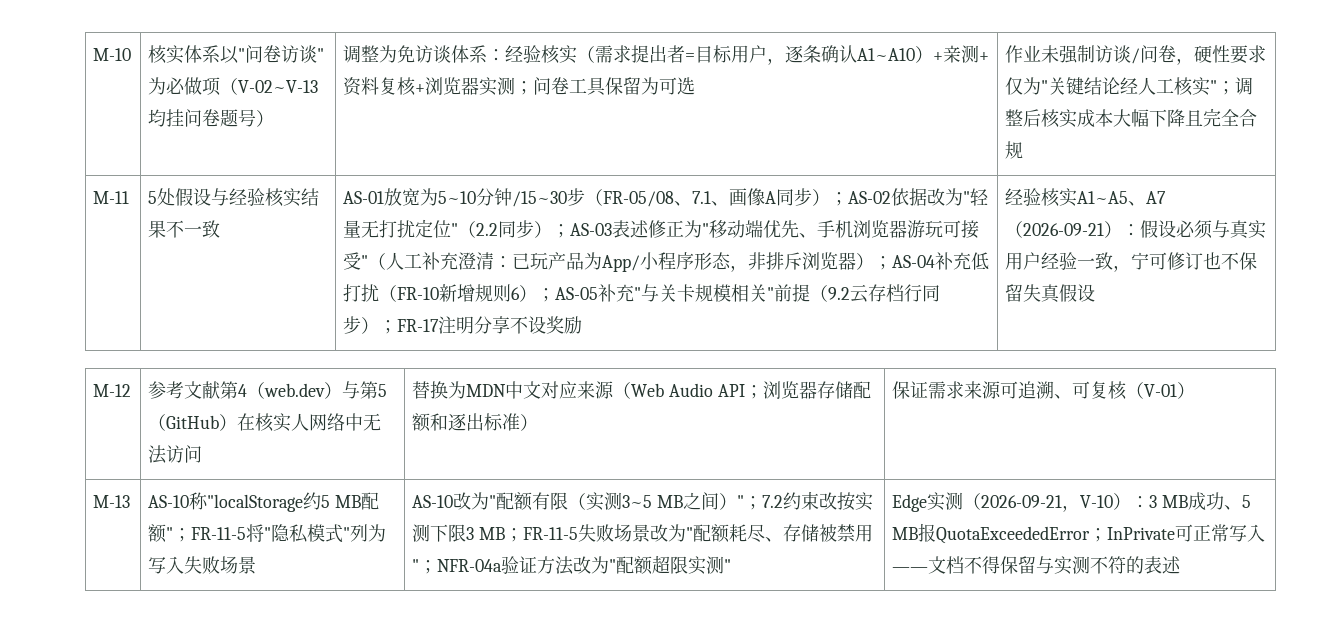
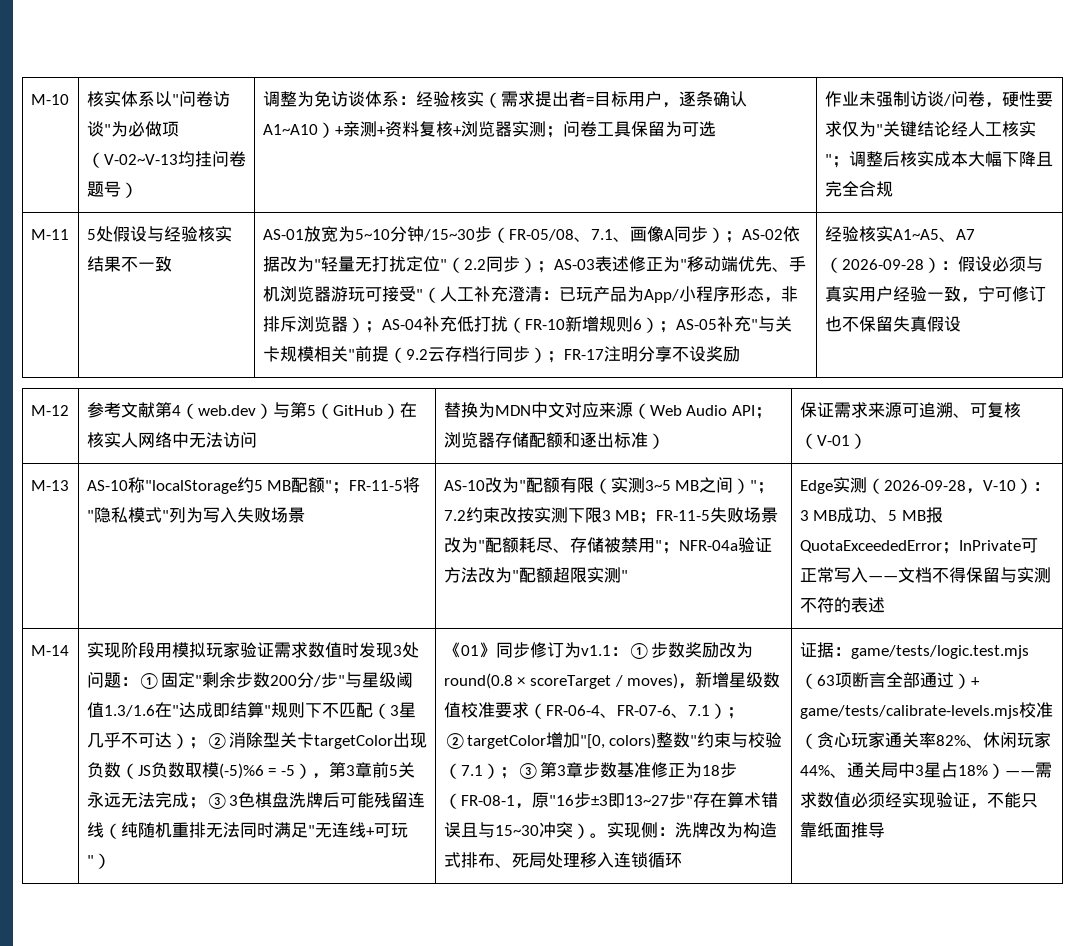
- 经验核实A1~A5、A7（2026-09-21）：假设必须与真实用户经验一致，宁可修订也不保留失真假设
+ 经验核实A1~A5、A7（2026-09-28）：假设必须与真实用户经验一致，宁可修订也不保留失真假设
- Edge实测（2026-09-21，V-10）：3 MB成功、5 MB报QuotaExceededError；InPrivate可正常写入——文档不得保留与实测不符的表述
+ Edge实测（2026-09-28，V-10）：3 MB成功、5 MB报QuotaExceededError；InPrivate可正常写入——文档不得保留与实测不符的表述
+ M-14 | 实现阶段用模拟玩家验证需求数值时发现3处问题：①固定"剩余步数200分/步"与星级阈值1.3/1.6在"达成即结算"规则下不匹配（3星几乎不可达）；②消除型关卡targetColor出现负数（JS负数取模(-5)%6 = -5），第3章前5关永远无法完成；③3色棋盘洗牌后可能残留连线（纯随机重排无法同时满足"无连线+可玩"） | 《01》同步修订为v1.1：①步数奖励改为round(0.8 × scoreTarget / moves)，新增星级数值校准要求（FR-06-4、FR-07-6、7.1）；②targetColor增加"[0, colors)整数"约束与校验（7.1）；③第3章步数基准修正为18步（FR-08-1，原"16步±3即13~27步"存在算术错误且与15~30冲突）。实现侧：洗牌改为构造式排布、死局处理移入连锁循环 | 证据：game/tests/logic.test.mjs（63项断言全部通过）+ game/tests/calibrate-levels.mjs校准（贪心玩家通关率82%、休闲玩家44%、通关局中3星占18%）——需求数值必须经实现验证，不能只靠纸面推导

